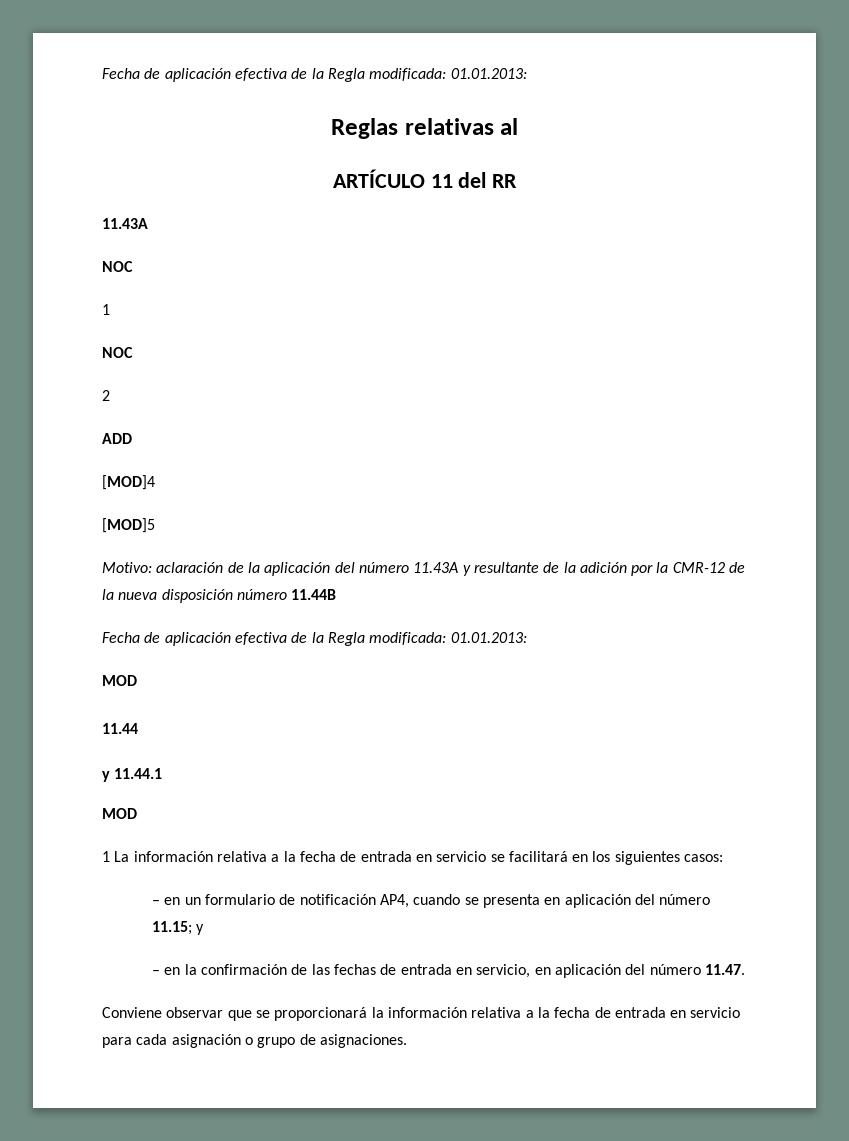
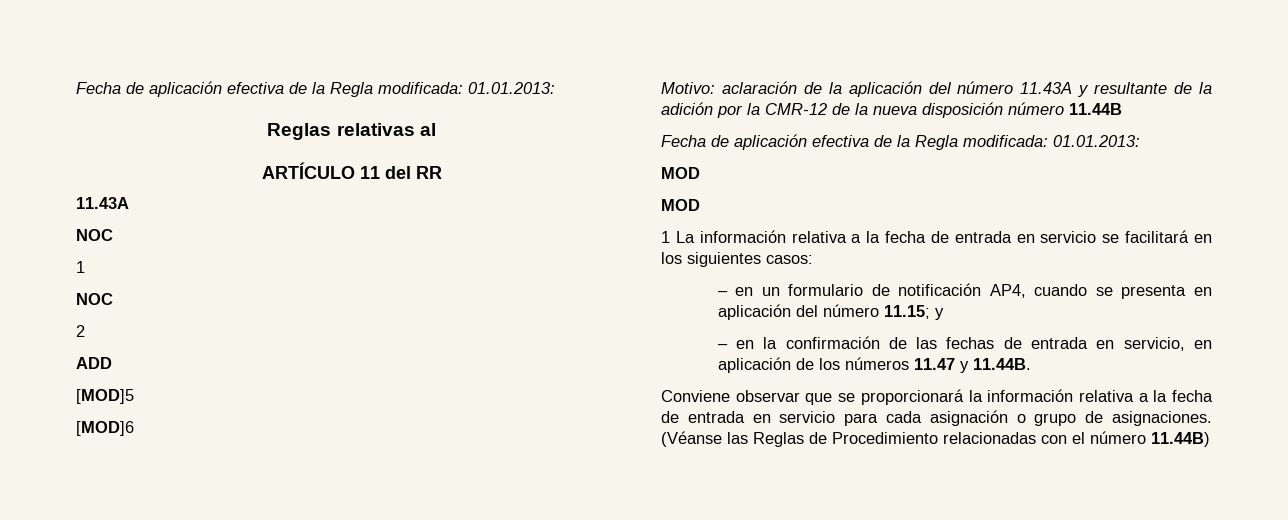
- [MOD]4
  [MOD]5
+ [MOD]6
- 11.44
- y 11.44.1
- – en la confirmación de las fechas de entrada en servicio, en aplicación del número 11.47.
+ – en la confirmación de las fechas de entrada en servicio, en aplicación de los números 11.47 y 11.44B.
+ (Véanse las Reglas de Procedimiento relacionadas con el número 11.44B)

